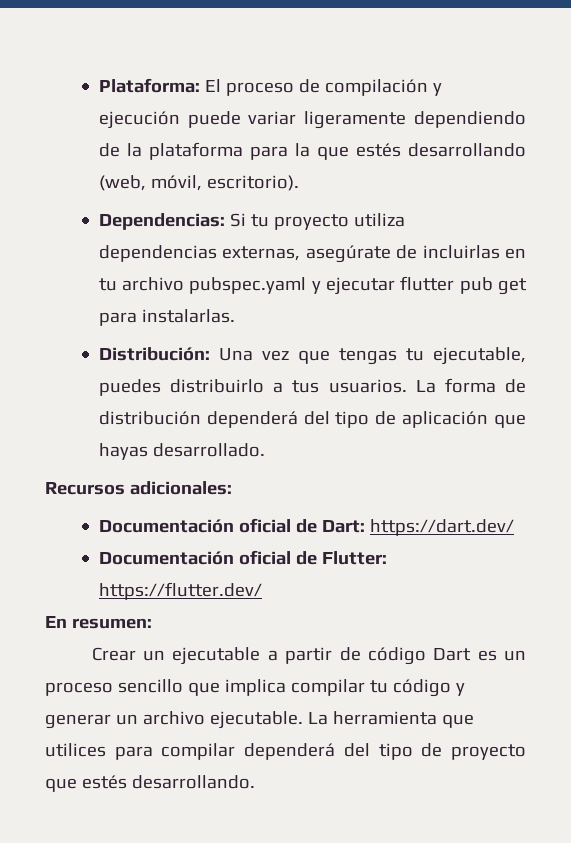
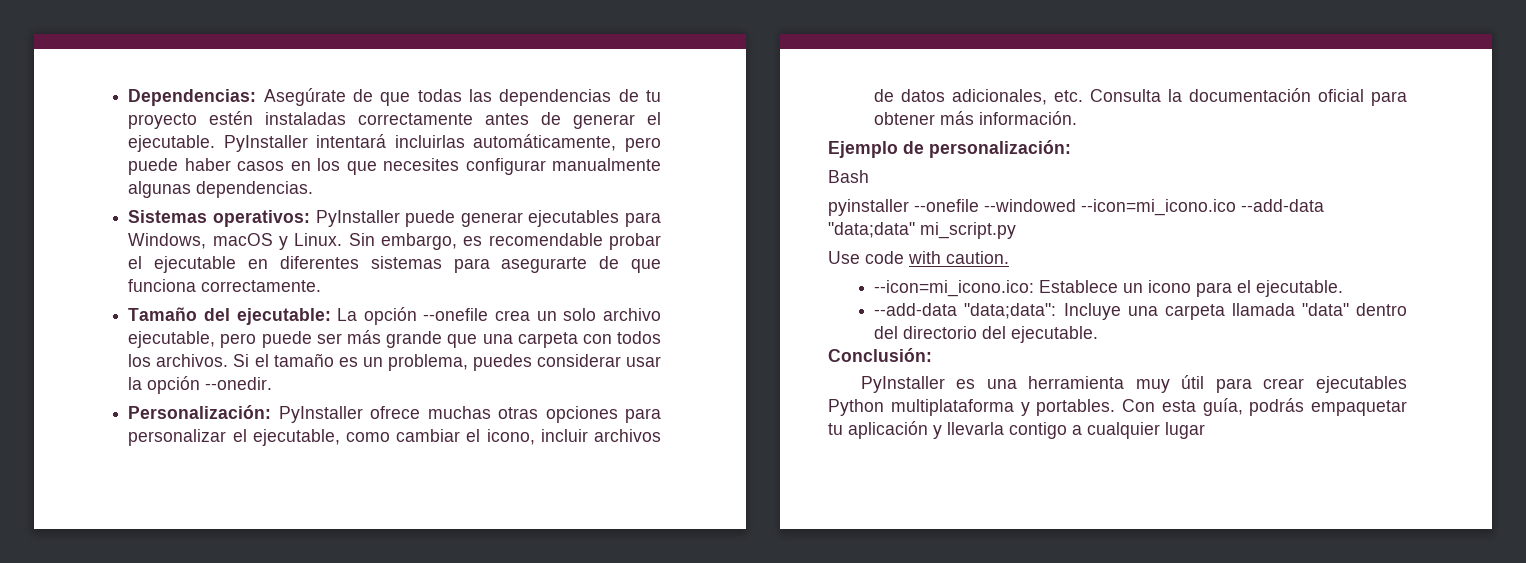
- Plataforma: El proceso de compilación y ejecución puede variar ligeramente dependiendo de la plataforma para la que estés desarrollando (web, móvil, escritorio).
- Dependencias: Si tu proyecto utiliza dependencias externas, asegúrate de incluirlas en tu archivo pubspec.yaml y ejecutar flutter pub get para instalarlas.
- Distribución: Una vez que tengas tu ejecutable, puedes distribuirlo a tus usuarios. La forma de distribución dependerá del tipo de aplicación que hayas desarrollado.
- Recursos adicionales:
- Documentación oficial de Dart: https://dart.dev/
- Documentación oficial de Flutter: https://flutter.dev/
- En resumen:
- Crear un ejecutable a partir de código Dart es un proceso sencillo que implica compilar tu código y generar un archivo ejecutable. La herramienta que utilices para compilar dependerá del tipo de proyecto que estés desarrollando.
+ Dependencias: Asegúrate de que todas las dependencias de tu proyecto estén instaladas correctamente antes de generar el ejecutable. PyInstaller intentará incluirlas automáticamente, pero puede haber casos en los que necesites configurar manualmente algunas dependencias.
+ Sistemas operativos: PyInstaller puede generar ejecutables para Windows, macOS y Linux. Sin embargo, es recomendable probar el ejecutable en diferentes sistemas para asegurarte de que funciona correctamente.
+ Tamaño del ejecutable: La opción --onefile crea un solo archivo ejecutable, pero puede ser más grande que una carpeta con todos los archivos. Si el tamaño es un problema, puedes considerar usar la opción --onedir.
+ Personalización: PyInstaller ofrece muchas otras opciones para personalizar el ejecutable, como cambiar el icono, incluir archivos de datos adicionales, etc. Consulta la documentación oficial para obtener más información.
+ Ejemplo de personalización:
+ Bash
+ pyinstaller --onefile --windowed --icon=mi_icono.ico --add-data "data;data" mi_script.py
+ Use code with caution.
+ --icon=mi_icono.ico: Establece un icono para el ejecutable.
+ --add-data "data;data": Incluye una carpeta llamada "data" dentro del directorio del ejecutable.
+ Conclusión:
+ PyInstaller es una herramienta muy útil para crear ejecutables Python multiplataforma y portables. Con esta guía, podrás empaquetar tu aplicación y llevarla contigo a cualquier lugar

